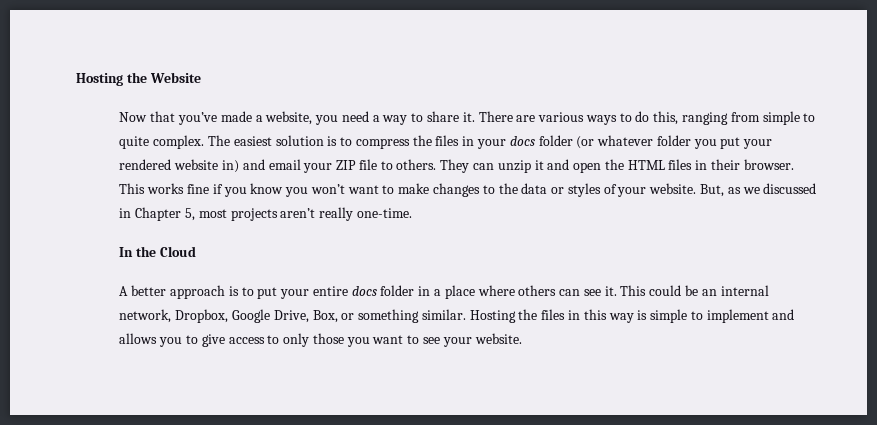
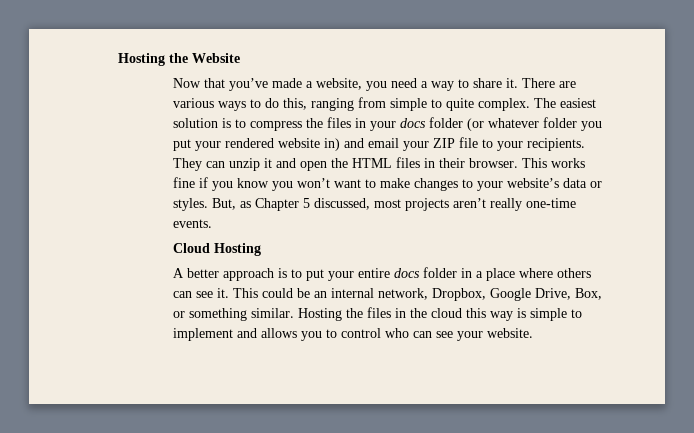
- The easiest solution is to compress the files in your docs folder (or whatever folder you put your rendered website in) and email your ZIP file to others.
+ The easiest solution is to compress the files in your docs folder (or whatever folder you put your rendered website in) and email your ZIP file to your recipients.
- This works fine if you know you won’t want to make changes to the data or styles of your website. But, as we discussed in Chapter 5, most projects aren’t really one-time.
- In the Cloud
+ This works fine if you know you won’t want to make changes to your website’s data or styles. But, as Chapter 5 discussed, most projects aren’t really one-time events.
+ Cloud Hosting
- Hosting the files in this way is simple to implement and allows you to give access to only those you want to see your website.
+ Hosting the files in the cloud this way is simple to implement and allows you to control who can see your website.

